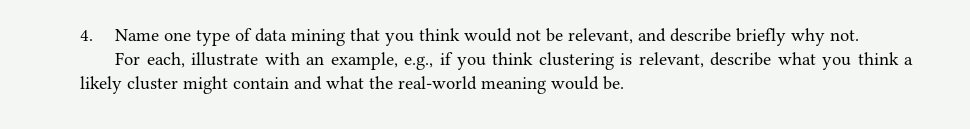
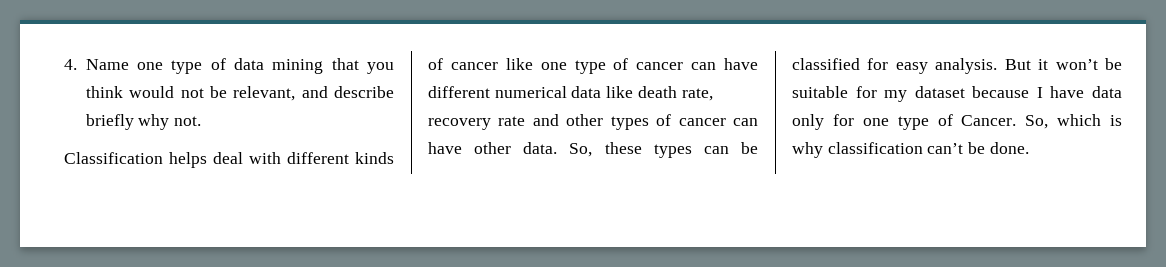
- For each, illustrate with an example, e.g., if you think clustering is relevant, describe what you think a likely cluster might contain and what the real-world meaning would be.
+ Classification helps deal with different kinds of cancer like one type of cancer can have different numerical data like death rate, recovery rate and other types of cancer can have other data. So, these types can be classified for easy analysis. But it won’t be suitable for my dataset because I have data only for one type of Cancer. So, which is why classification can’t be done.

